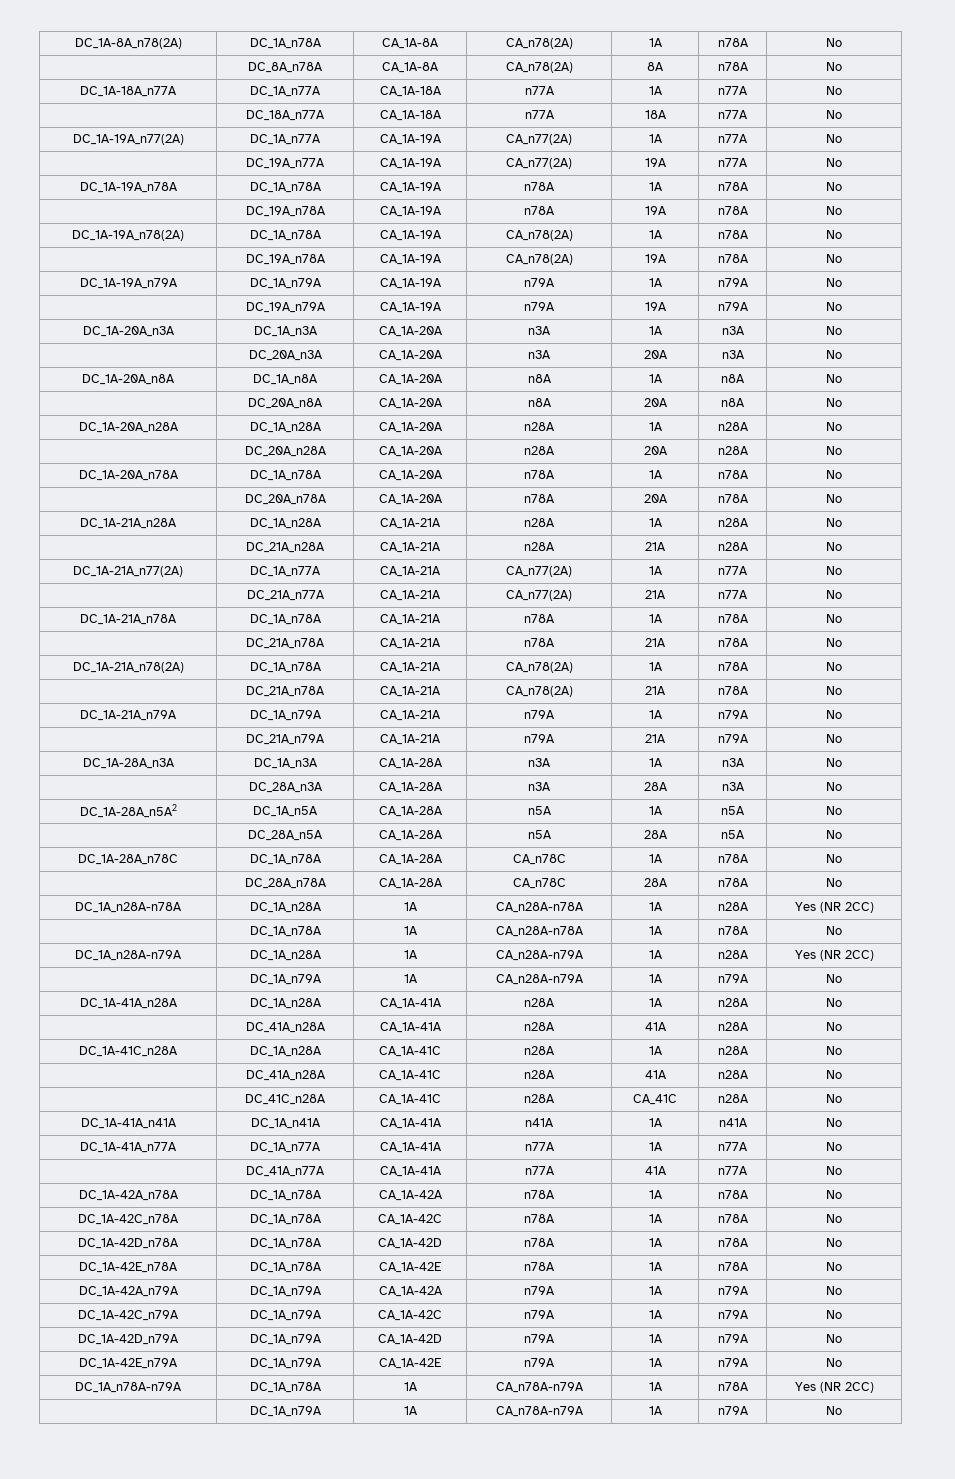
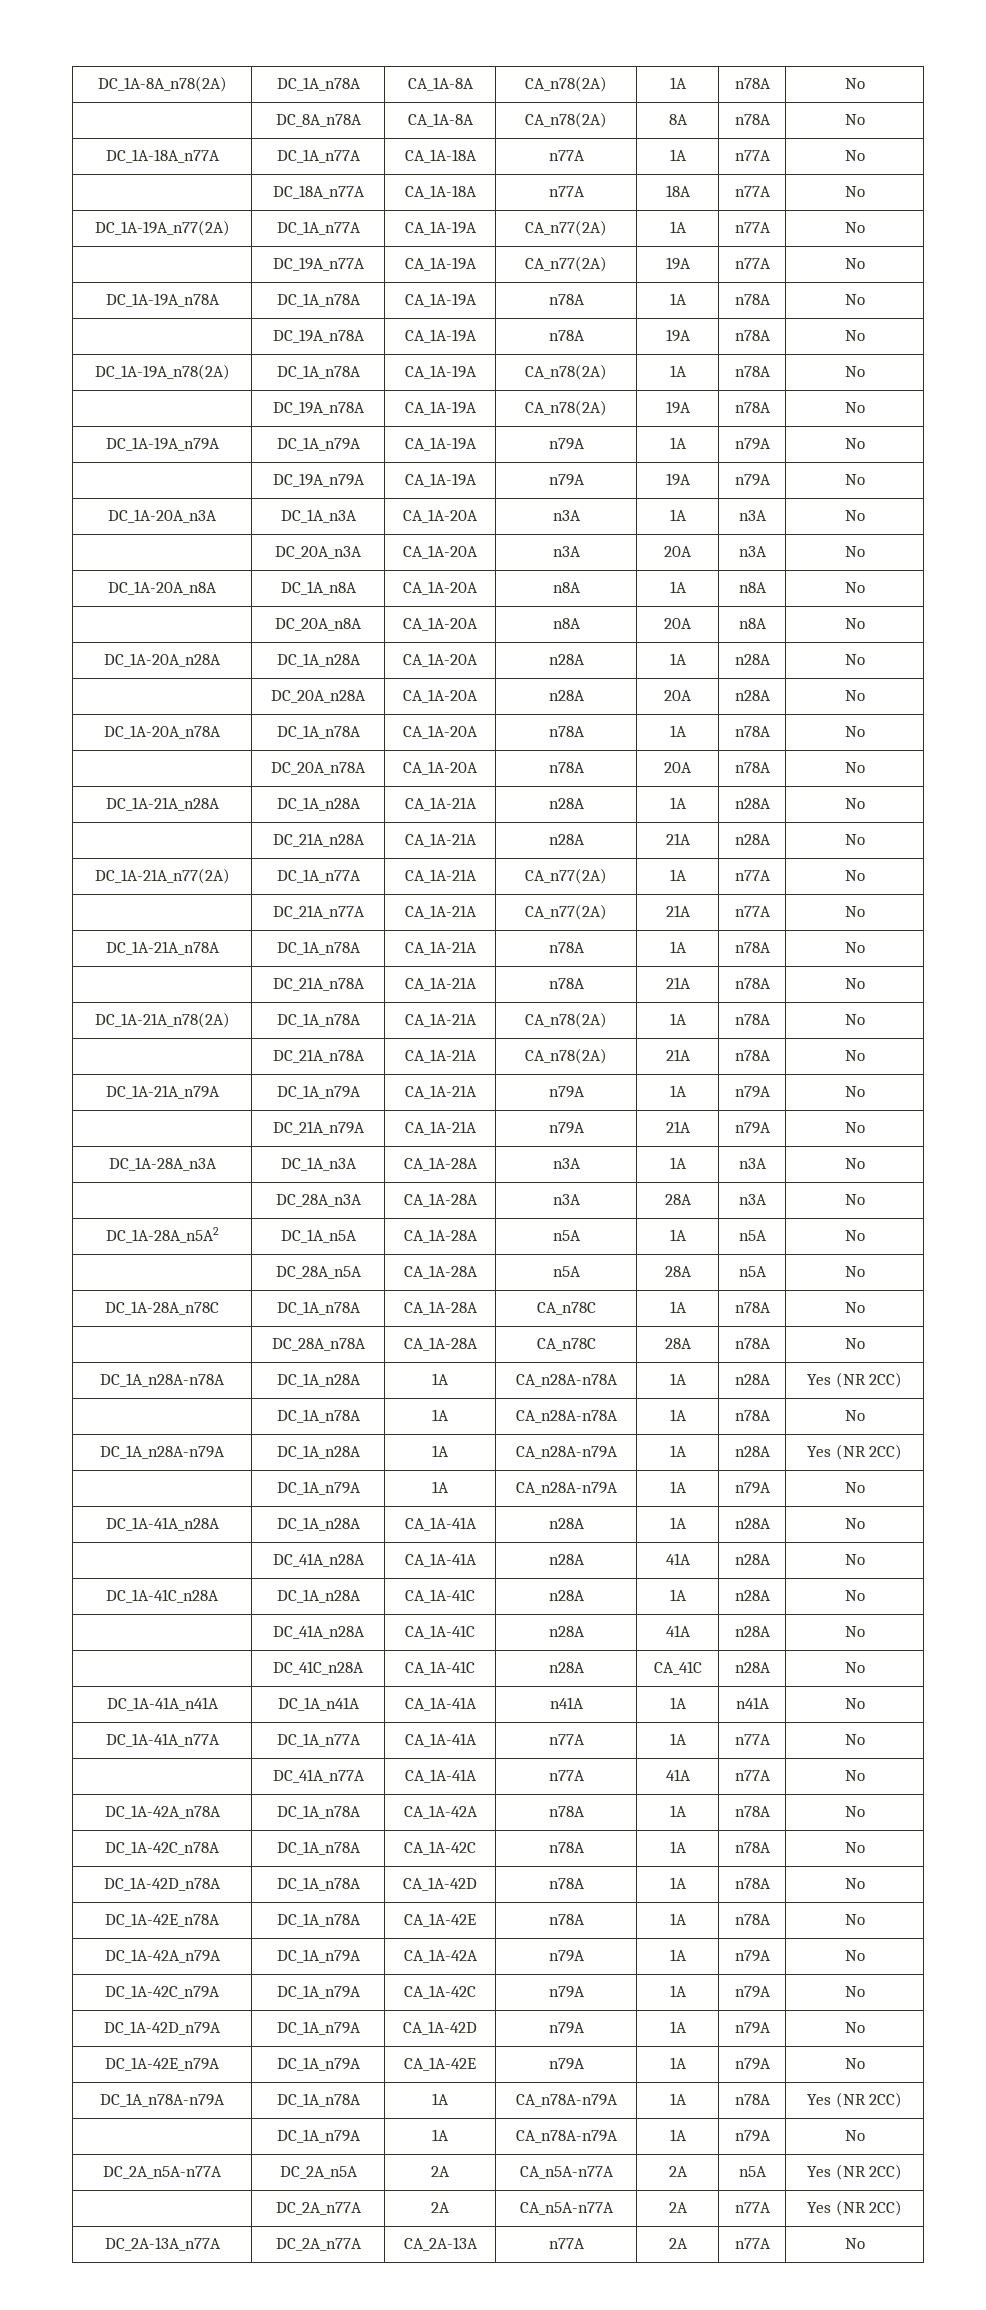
+ DC_2A_n5A-n77A | DC_2A_n5A | 2A | CA_n5A-n77A | 2A | n5A | Yes (NR 2CC)
+ | DC_2A_n77A | 2A | CA_n5A-n77A | 2A | n77A | Yes (NR 2CC)
+ DC_2A-13A_n77A | DC_2A_n77A | CA_2A-13A | n77A | 2A | n77A | No

